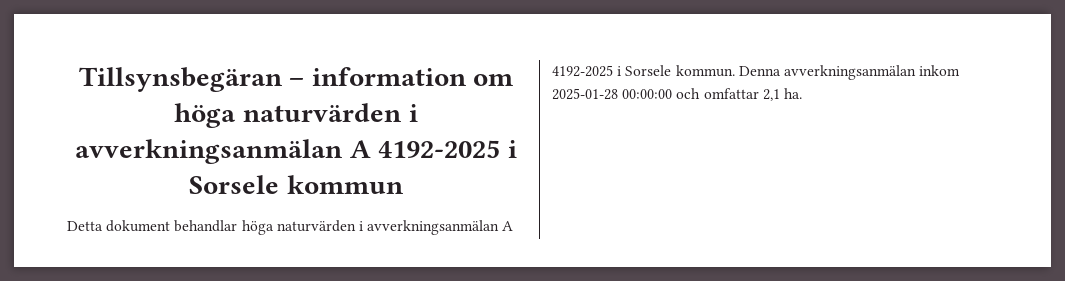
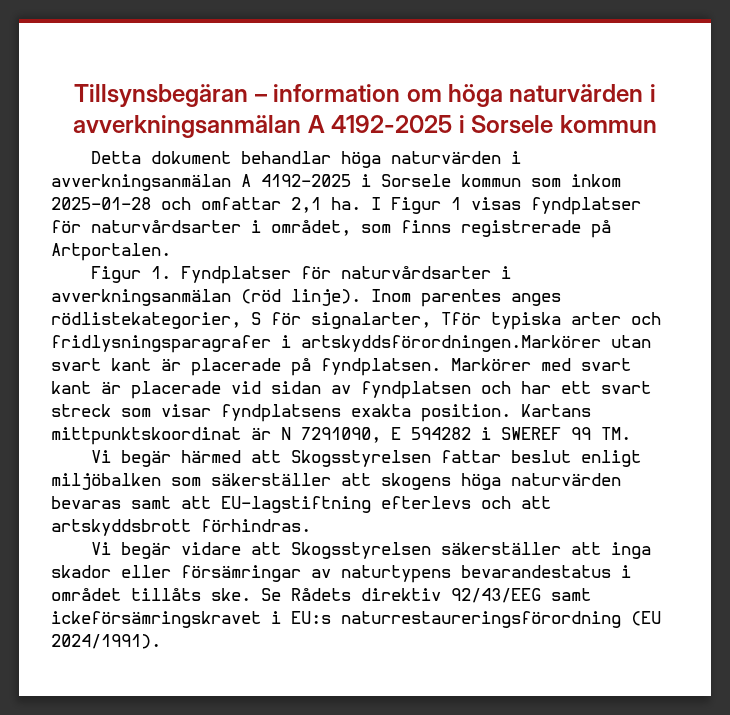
- Detta dokument behandlar höga naturvärden i avverkningsanmälan A 4192-2025 i Sorsele kommun. Denna avverkningsanmälan inkom 2025-01-28 00:00:00 och omfattar 2,1 ha.
+ Detta dokument behandlar höga naturvärden i avverkningsanmälan A 4192-2025 i Sorsele kommun som inkom 2025-01-28 och omfattar 2,1 ha.
+ I Figur 1 visas fyndplatser för naturvårdsarter i området, som finns registrerade på Artportalen.
+ Figur 1. Fyndplatser för naturvårdsarter i avverkningsanmälan (röd linje). Inom parentes anges rödlistekategorier, S för signalarter, Tför typiska arter och fridlysningsparagrafer i artskyddsförordningen.Markörer utan svart kant är placerade på fyndplatsen. Markörer med svart kant är placerade vid sidan av fyndplatsen och har ett svart streck som visar fyndplatsens exakta position. Kartans mittpunktskoordinat är N 7291090, E 594282 i SWEREF 99 TM.
+ Vi begär härmed att Skogsstyrelsen fattar beslut enligt miljöbalken som säkerställer att skogens höga naturvärden bevaras samt att EU-lagstiftning efterlevs och att artskyddsbrott förhindras.
+ Vi begär vidare att Skogsstyrelsen säkerställer att inga skador eller försämringar av naturtypens bevarandestatus i området tillåts ske. Se Rådets direktiv 92/43/EEG samt ickeförsämringskravet i EU:s naturrestaureringsförordning (EU 2024/1991).

